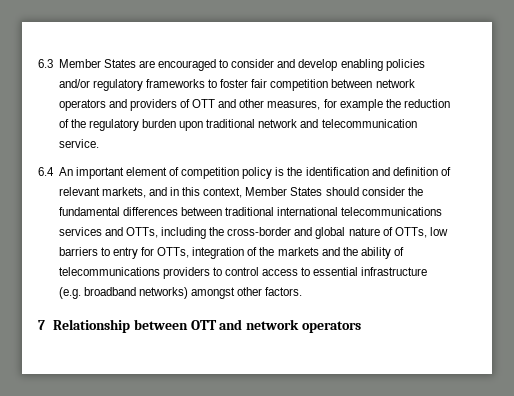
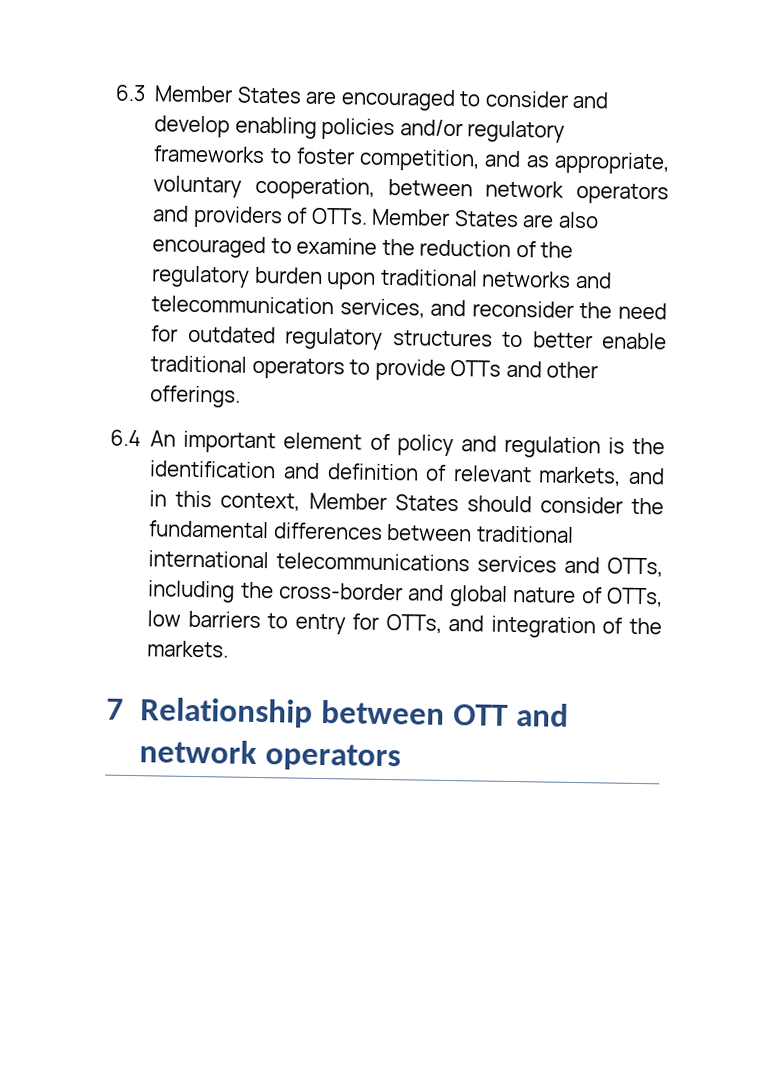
- 6.3 Member States are encouraged to consider and develop enabling policies and/or regulatory frameworks to foster fair competition between network operators and providers of OTT and other measures, for example the reduction of the regulatory burden upon traditional network and telecommunication service.
+ 6.3 Member States are encouraged to consider and develop enabling policies and/or regulatory frameworks to foster competition, and as appropriate, voluntary cooperation, between network operators and providers of OTTs. Member States are also encouraged to examine the reduction of the regulatory burden upon traditional networks and telecommunication services, and reconsider the need for outdated regulatory structures to better enable traditional operators to provide OTTs and other offerings.
- 6.4 An important element of competition policy is the identification and definition of relevant markets, and in this context, Member States should consider the fundamental differences between traditional international telecommunications services and OTTs, including the cross-border and global nature of OTTs, low barriers to entry for OTTs, integration of the markets and the ability of telecommunications providers to control access to essential infrastructure (e.g. broadband networks) amongst other factors.
+ 6.4 An important element of policy and regulation is the identification and definition of relevant markets, and in this context, Member States should consider the fundamental differences between traditional international telecommunications services and OTTs, including the cross-border and global nature of OTTs, low barriers to entry for OTTs, and integration of the markets.

